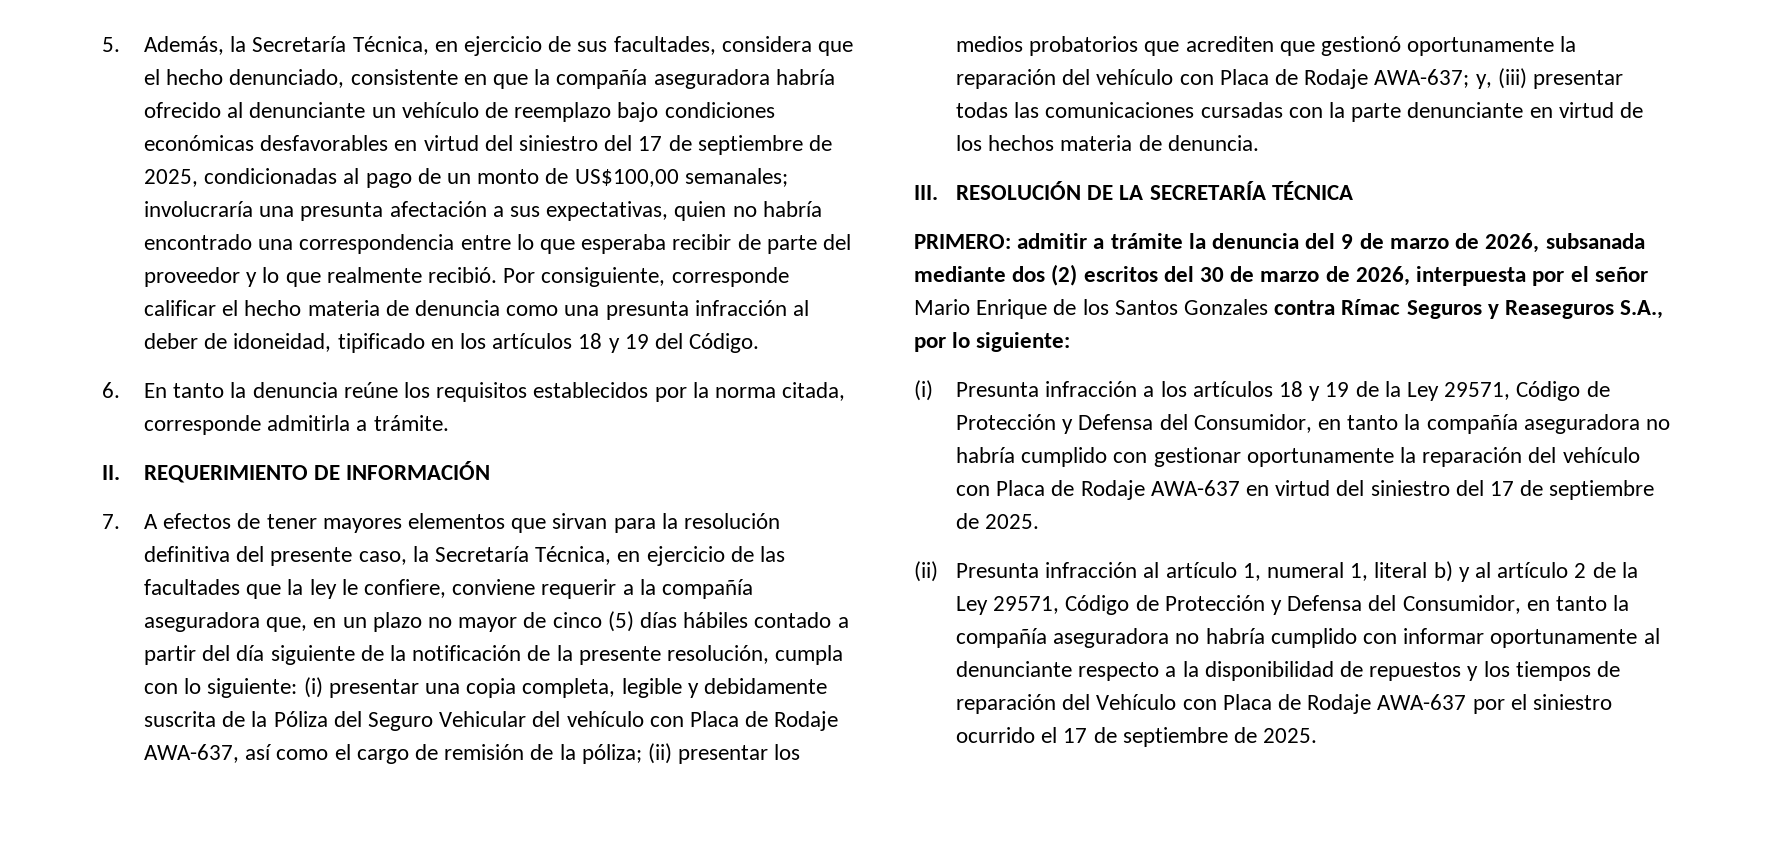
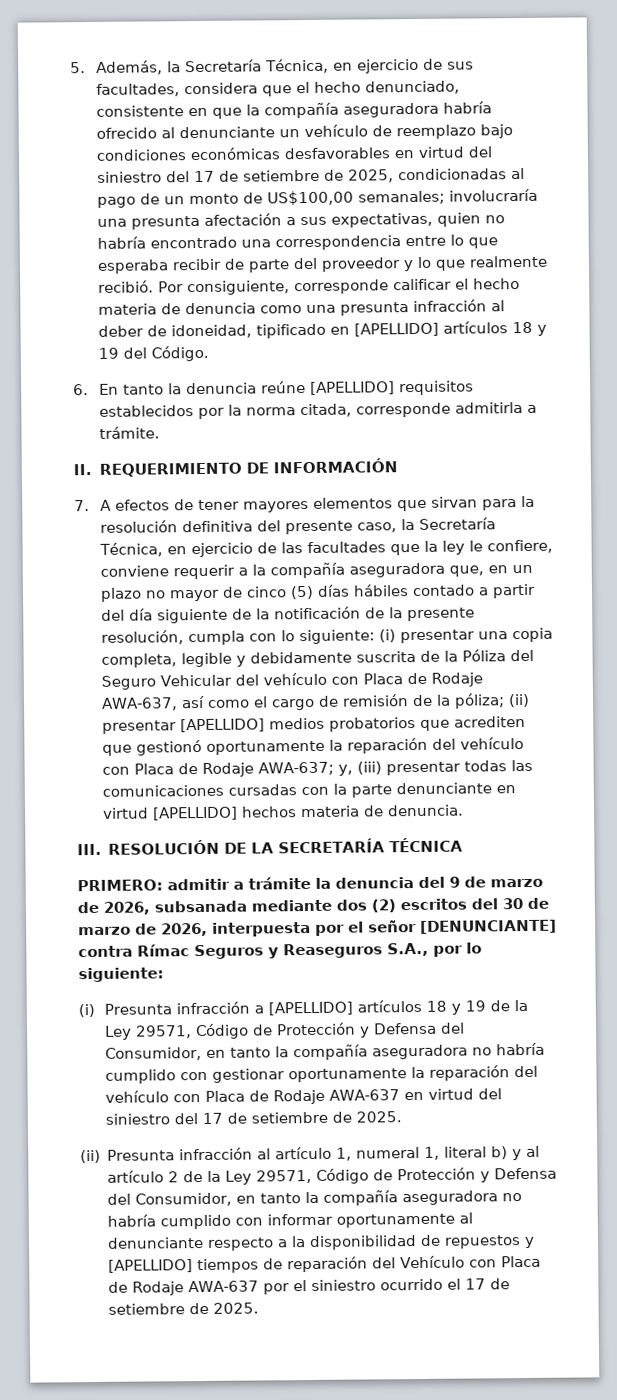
- 5. Además, la Secretaría Técnica, en ejercicio de sus facultades, considera que el hecho denunciado, consistente en que la compañía aseguradora habría ofrecido al denunciante un vehículo de reemplazo bajo condiciones económicas desfavorables en virtud del siniestro del 17 de septiembre de 2025, condicionadas al pago de un monto de US$100,00 semanales;
+ 5. Además, la Secretaría Técnica, en ejercicio de sus facultades, considera que el hecho denunciado, consistente en que la compañía aseguradora habría ofrecido al denunciante un vehículo de reemplazo bajo condiciones económicas desfavorables en virtud del siniestro del 17 de setiembre de 2025, condicionadas al pago de un monto de US$100,00 semanales;
- Por consiguiente, corresponde calificar el hecho materia de denuncia como una presunta infracción al deber de idoneidad, tipificado en los artículos 18 y 19 del Código.
+ Por consiguiente, corresponde calificar el hecho materia de denuncia como una presunta infracción al deber de idoneidad, tipificado en [APELLIDO] artículos 18 y 19 del Código.
- 6. En tanto la denuncia reúne los requisitos establecidos por la norma citada, corresponde admitirla a trámite.
+ 6. En tanto la denuncia reúne [APELLIDO] requisitos establecidos por la norma citada, corresponde admitirla a trámite.
- (ii) presentar los medios probatorios que acrediten que gestionó oportunamente la reparación del vehículo con Placa de Rodaje AWA-637;
+ (ii) presentar [APELLIDO] medios probatorios que acrediten que gestionó oportunamente la reparación del vehículo con Placa de Rodaje AWA-637;
- y, (iii) presentar todas las comunicaciones cursadas con la parte denunciante en virtud de los hechos materia de denuncia.
+ y, (iii) presentar todas las comunicaciones cursadas con la parte denunciante en virtud [APELLIDO] hechos materia de denuncia.
- PRIMERO: admitir a trámite la denuncia del 9 de marzo de 2026, subsanada mediante dos (2) escritos del 30 de marzo de 2026, interpuesta por el señor Mario Enrique de los Santos Gonzales contra Rímac Seguros y Reaseguros S.A., por lo siguiente:
+ PRIMERO: admitir a trámite la denuncia del 9 de marzo de 2026, subsanada mediante dos (2) escritos del 30 de marzo de 2026, interpuesta por el señor [DENUNCIANTE] contra Rímac Seguros y Reaseguros S.A., por lo siguiente:
- (i) Presunta infracción a los artículos 18 y 19 de la Ley 29571, Código de Protección y Defensa del Consumidor, en tanto la compañía aseguradora no habría cumplido con gestionar oportunamente la reparación del vehículo con Placa de Rodaje AWA-637 en virtud del siniestro del 17 de septiembre de 2025.
+ (i) Presunta infracción a [APELLIDO] artículos 18 y 19 de la Ley 29571, Código de Protección y Defensa del Consumidor, en tanto la compañía aseguradora no habría cumplido con gestionar oportunamente la reparación del vehículo con Placa de Rodaje AWA-637 en virtud del siniestro del 17 de setiembre de 2025.
- (ii) Presunta infracción al artículo 1, numeral 1, literal b) y al artículo 2 de la Ley 29571, Código de Protección y Defensa del Consumidor, en tanto la compañía aseguradora no habría cumplido con informar oportunamente al denunciante respecto a la disponibilidad de repuestos y los tiempos de reparación del Vehículo con Placa de Rodaje AWA-637 por el siniestro ocurrido el 17 de septiembre de 2025.
+ (ii) Presunta infracción al artículo 1, numeral 1, literal b) y al artículo 2 de la Ley 29571, Código de Protección y Defensa del Consumidor, en tanto la compañía aseguradora no habría cumplido con informar oportunamente al denunciante respecto a la disponibilidad de repuestos y [APELLIDO] tiempos de reparación del Vehículo con Placa de Rodaje AWA-637 por el siniestro ocurrido el 17 de setiembre de 2025.

